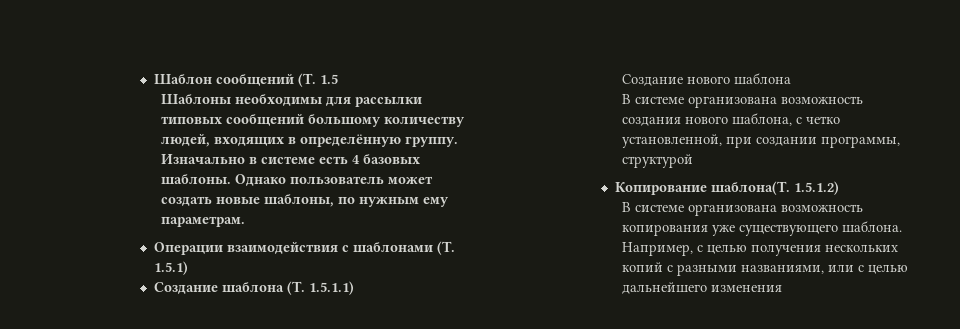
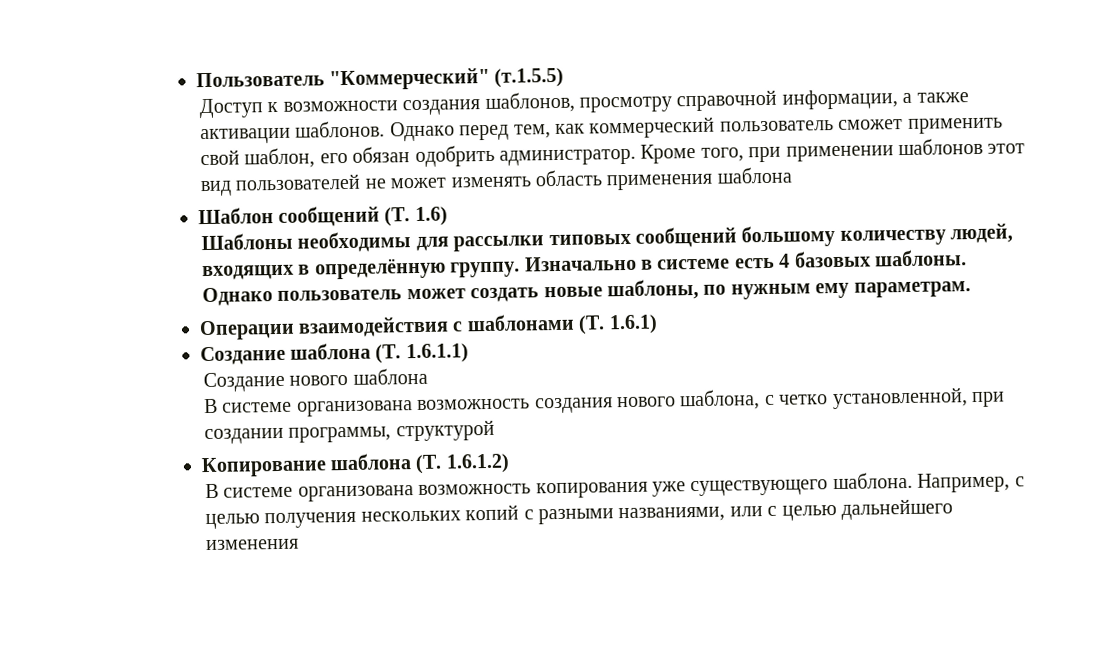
+ Пользователь "Коммерческий" (т.1.5.5)
+ Доступ к возможности создания шаблонов, просмотру справочной информации, а также активации шаблонов. Однако перед тем, как коммерческий пользователь сможет применить свой шаблон, его обязан одобрить администратор. Кроме того, при применении шаблонов этот вид пользователей не может изменять область применения шаблона
- Шаблон сообщений (T. 1.5
+ Шаблон сообщений (T. 1.6)
- Операции взаимодействия с шаблонами (T. 1.5.1)
+ Операции взаимодействия с шаблонами (T. 1.6.1)
- Создание шаблона (T. 1.5.1.1)
+ Создание шаблона (T. 1.6.1.1)
- Копирование шаблона(T. 1.5.1.2)
+ Копирование шаблона (T. 1.6.1.2)

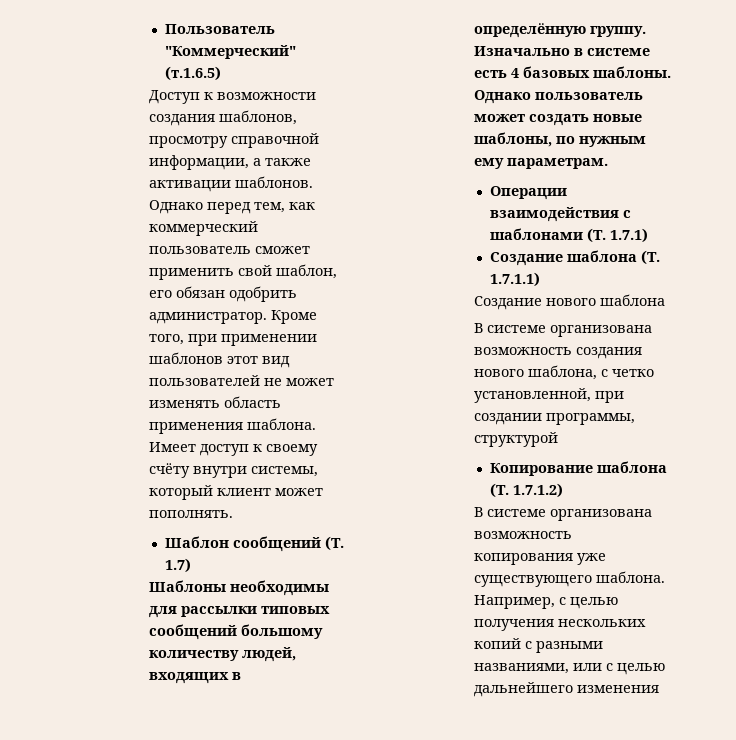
- Пользователь "Коммерческий" (т.1.5.5)
+ Пользователь "Коммерческий" (т.1.6.5)
- Кроме того, при применении шаблонов этот вид пользователей не может изменять область применения шаблона
+ Кроме того, при применении шаблонов этот вид пользователей не может изменять область применения шаблона. Имеет доступ к своему счёту внутри системы, который клиент может пополнять.
- Шаблон сообщений (T. 1.6)
+ Шаблон сообщений (T. 1.7)
- Операции взаимодействия с шаблонами (T. 1.6.1)
+ Операции взаимодействия с шаблонами (T. 1.7.1)
- Создание шаблона (T. 1.6.1.1)
+ Создание шаблона (T. 1.7.1.1)
- Копирование шаблона (T. 1.6.1.2)
+ Копирование шаблона (T. 1.7.1.2)

